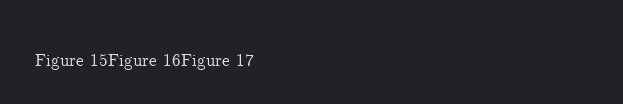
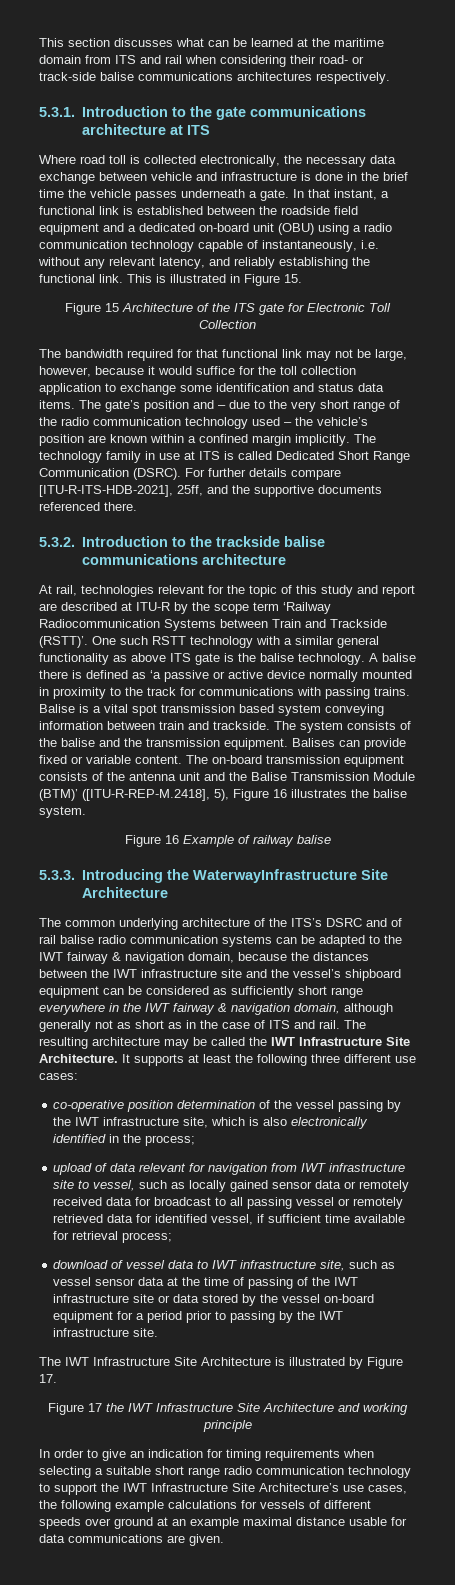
- Figure 15Figure 16Figure 17
+ This section discusses what can be learned at the maritime domain from ITS and rail when considering their road- or track-side balise communications architectures respectively.
+ 5.3.1. Introduction to the gate communications architecture at ITS
+ Where road toll is collected electronically, the necessary data exchange between vehicle and infrastructure is done in the brief time the vehicle passes underneath a gate. In that instant, a functional link is established between the roadside field equipment and a dedicated on-board unit (OBU) using a radio communication technology capable of instantaneously, i.e. without any relevant latency, and reliably establishing the functional link. This is illustrated in Figure 15.
+ Figure 15 Architecture of the ITS gate for Electronic Toll Collection
+ The bandwidth required for that functional link may not be large, however, because it would suffice for the toll collection application to exchange some identification and status data items. The gate’s position and – due to the very short range of the radio communication technology used – the vehicle’s position are known within a confined margin implicitly. The technology family in use at ITS is called Dedicated Short Range Communication (DSRC). For further details compare [ITU-R-ITS-HDB-2021], 25ff, and the supportive documents referenced there.
+ 5.3.2. Introduction to the trackside balise communications architecture
+ At rail, technologies relevant for the topic of this study and report are described at ITU-R by the scope term ‘Railway Radiocommunication Systems between Train and Trackside (RSTT)’. One such RSTT technology with a similar general functionality as above ITS gate is the balise technology. A balise there is defined as ‘a passive or active device normally mounted in proximity to the track for communications with passing trains. Balise is a vital spot transmission based system conveying information between train and trackside. The system consists of the balise and the transmission equipment. Balises can provide fixed or variable content. The on-board transmission equipment consists of the antenna unit and the Balise Transmission Module (BTM)’ ([ITU-R-REP-M.2418], 5), Figure 16 illustrates the balise system.
+ Figure 16 Example of railway balise
+ 5.3.3. Introducing the WaterwayInfrastructure Site Architecture
+ The common underlying architecture of the ITS’s DSRC and of rail balise radio communication systems can be adapted to the IWT fairway & navigation domain, because the distances between the IWT infrastructure site and the vessel’s shipboard equipment can be considered as sufficiently short range everywhere in the IWT fairway & navigation domain, although generally not as short as in the case of ITS and rail. The resulting architecture may be called the IWT Infrastructure Site Architecture. It supports at least the following three different use cases:
+ co-operative position determination of the vessel passing by the IWT infrastructure site, which is also electronically identified in the process;
+ upload of data relevant for navigation from IWT infrastructure site to vessel, such as locally gained sensor data or remotely received data for broadcast to all passing vessel or remotely retrieved data for identified vessel, if sufficient time available for retrieval process;
+ download of vessel data to IWT infrastructure site, such as vessel sensor data at the time of passing of the IWT infrastructure site or data stored by the vessel on-board equipment for a period prior to passing by the IWT infrastructure site.
+ The IWT Infrastructure Site Architecture is illustrated by Figure 17.
+ Figure 17 the IWT Infrastructure Site Architecture and working principle
+ In order to give an indication for timing requirements when selecting a suitable short range radio communication technology to support the IWT Infrastructure Site Architecture’s use cases, the following example calculations for vessels of different speeds over ground at an example maximal distance usable for data communications are given.

